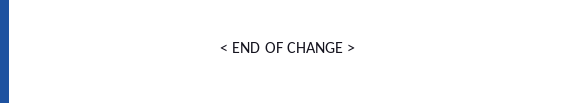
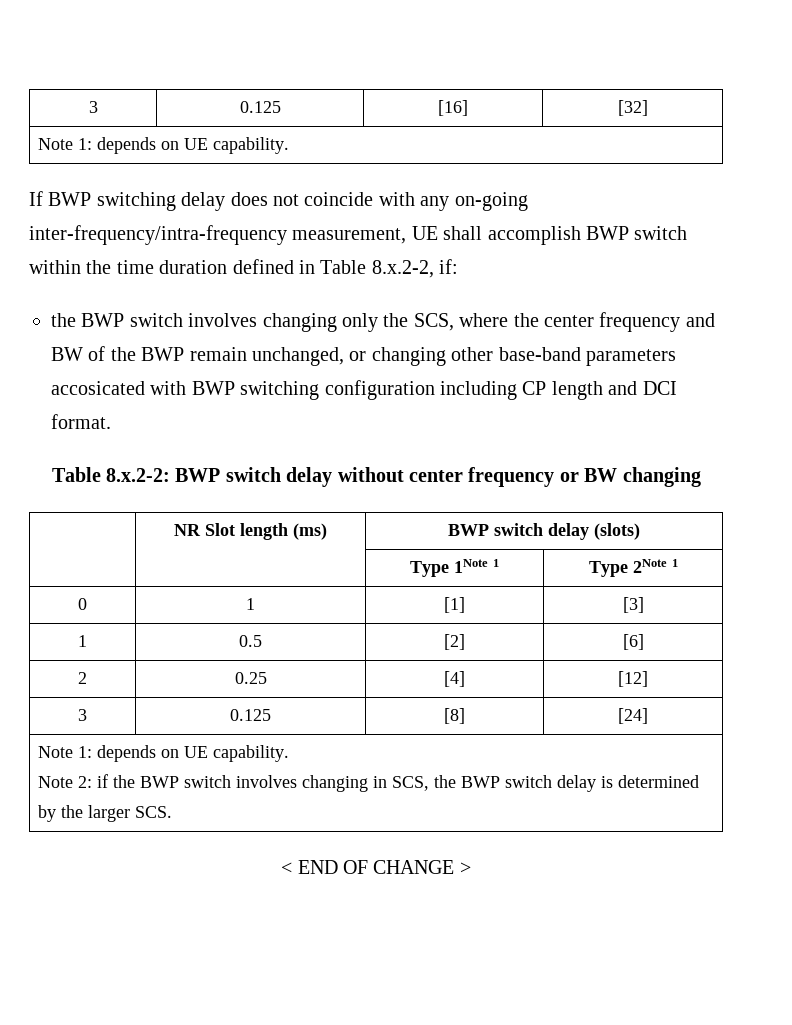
+ 3 | 0.125 | [16] | [32]
+ Note 1: depends on UE capability.
+ If BWP switching delay does not coincide with any on-going inter-frequency/intra-frequency measurement, UE shall accomplish BWP switch within the time duration defined in Table 8.x.2-2, if:
+ the BWP switch involves changing only the SCS, where the center frequency and BW of the BWP remain unchanged, or changing other base-band parameters accosicated with BWP switching configuration including CP length and DCI format.
+ Table 8.x.2-2: BWP switch delay without center frequency or BW changing
+ | NR Slot length (ms) | BWP switch delay (slots)
+ | | Type 1Note 1 | Type 2Note 1
+ 0 | 1 | [1] | [3]
+ 1 | 0.5 | [2] | [6]
+ 2 | 0.25 | [4] | [12]
+ 3 | 0.125 | [8] | [24]
+ Note 1: depends on UE capability.
+ Note 2: if the BWP switch involves changing in SCS, the BWP switch delay is determined by the larger SCS.

